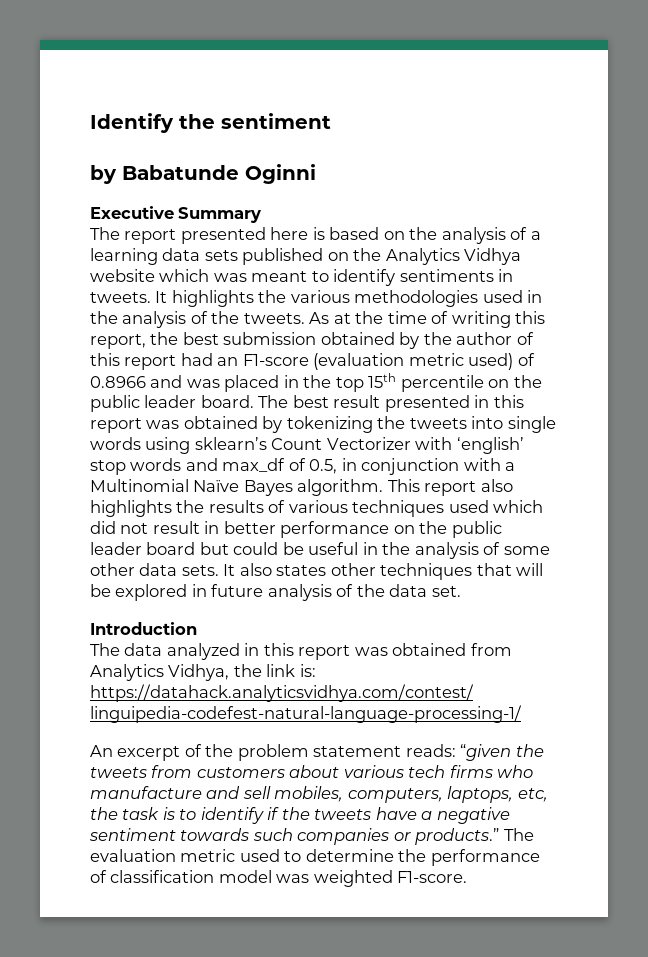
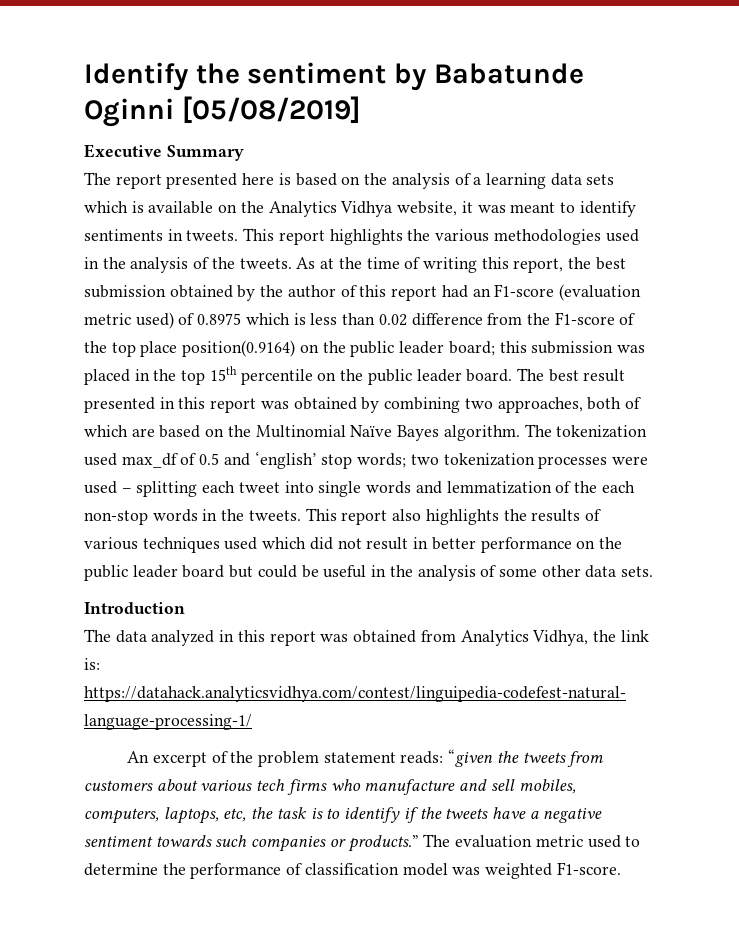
- Identify the sentiment
- by Babatunde Oginni
+ Identify the sentiment by Babatunde Oginni [05/08/2019]
- The report presented here is based on the analysis of a learning data sets published on the Analytics Vidhya website which was meant to identify sentiments in tweets.
+ The report presented here is based on the analysis of a learning data sets which is available on the Analytics Vidhya website, it was meant to identify sentiments in tweets.
- It highlights the various methodologies used in the analysis of the tweets.
+ This report highlights the various methodologies used in the analysis of the tweets.
- As at the time of writing this report, the best submission obtained by the author of this report had an F1-score (evaluation metric used) of 0.8966 and was placed in the top 15th percentile on the public leader board.
+ As at the time of writing this report, the best submission obtained by the author of this report had an F1-score (evaluation metric used) of 0.8975 which is less than 0.02 difference from the F1-score of the top place position(0.9164) on the public leader board; this submission was placed in the top 15th percentile on the public leader board.
- The best result presented in this report was obtained by tokenizing the tweets into single words using sklearn’s Count Vectorizer with ‘english’ stop words and max_df of 0.5, in conjunction with a Multinomial Naïve Bayes algorithm.
+ The best result presented in this report was obtained by combining two approaches, both of which are based on the Multinomial Naïve Bayes algorithm. The tokenization used max_df of 0.5 and ‘english’ stop words; two tokenization processes were used – splitting each tweet into single words and lemmatization of the each non-stop words in the tweets.
- It also states other techniques that will be explored in future analysis of the data set.

